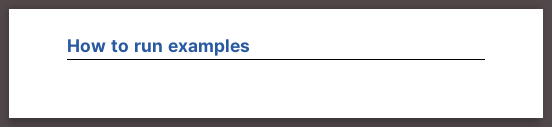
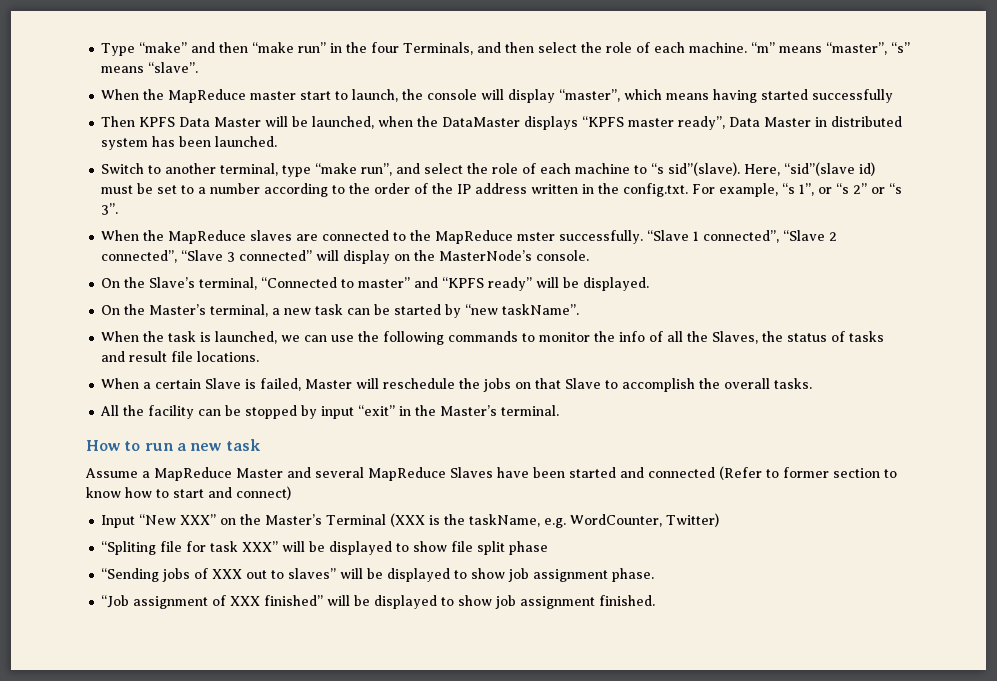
- How to run examples
+ Type “make” and then “make run” in the four Terminals, and then select the role of each machine. “m” means “master”, “s” means “slave”.
+ When the MapReduce master start to launch, the console will display “master”, which means having started successfully
+ Then KPFS Data Master will be launched, when the DataMaster displays “KPFS master ready”, Data Master in distributed system has been launched.
+ Switch to another terminal, type “make run”, and select the role of each machine to “s sid”(slave). Here, “sid”(slave id) must be set to a number according to the order of the IP address written in the config.txt. For example, “s 1”, or “s 2” or “s 3”.
+ When the MapReduce slaves are connected to the MapReduce mster successfully. “Slave 1 connected”, “Slave 2 connected”, “Slave 3 connected” will display on the MasterNode’s console.
+ On the Slave’s terminal, “Connected to master” and “KPFS ready” will be displayed.
+ On the Master’s terminal, a new task can be started by “new taskName”.
+ When the task is launched, we can use the following commands to monitor the info of all the Slaves, the status of tasks and result file locations.
+ When a certain Slave is failed, Master will reschedule the jobs on that Slave to accomplish the overall tasks.
+ All the facility can be stopped by input “exit” in the Master’s terminal.
+ How to run a new task
+ Assume a MapReduce Master and several MapReduce Slaves have been started and connected (Refer to former section to know how to start and connect)
+ Input “New XXX” on the Master’s Terminal (XXX is the taskName, e.g. WordCounter, Twitter)
+ “Spliting file for task XXX” will be displayed to show file split phase
+ “Sending jobs of XXX out to slaves” will be displayed to show job assignment phase.
+ “Job assignment of XXX finished” will be displayed to show job assignment finished.

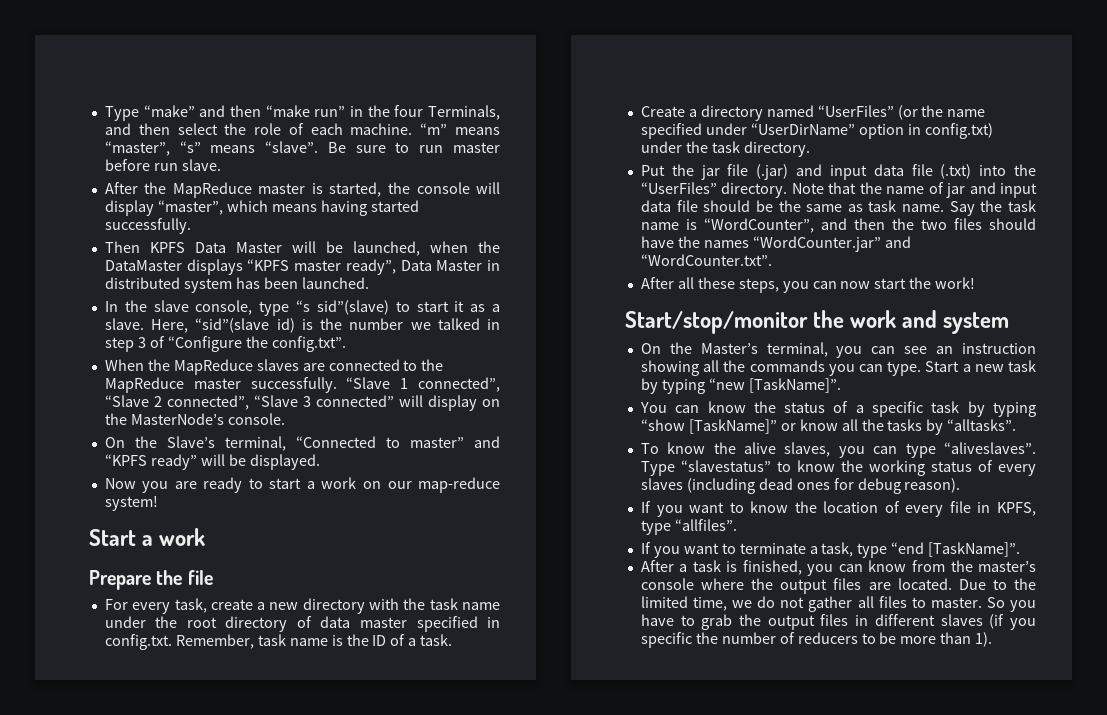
- “m” means “master”, “s” means “slave”.
- When the MapReduce master start to launch, the console will display “master”, which means having started successfully
+ “m” means “master”, “s” means “slave”. Be sure to run master before run slave.
+ After the MapReduce master is started, the console will display “master”, which means having started successfully.
- Switch to another terminal, type “make run”, and select the role of each machine to “s sid”(slave). Here, “sid”(slave id) must be set to a number according to the order of the IP address written in the config.txt. For example, “s 1”, or “s 2” or “s 3”.
+ In the slave console, type “s sid”(slave) to start it as a slave. Here, “sid”(slave id) is the number we talked in step 3 of “Configure the config.txt”.
- When the MapReduce slaves are connected to the MapReduce mster successfully.
+ When the MapReduce slaves are connected to the MapReduce master successfully.
- On the Master’s terminal, a new task can be started by “new taskName”.
- When the task is launched, we can use the following commands to monitor the info of all the Slaves, the status of tasks and result file locations.
- When a certain Slave is failed, Master will reschedule the jobs on that Slave to accomplish the overall tasks.
- All the facility can be stopped by input “exit” in the Master’s terminal.
- How to run a new task
- Assume a MapReduce Master and several MapReduce Slaves have been started and connected (Refer to former section to know how to start and connect)
- Input “New XXX” on the Master’s Terminal (XXX is the taskName, e.g. WordCounter, Twitter)
- “Spliting file for task XXX” will be displayed to show file split phase
- “Sending jobs of XXX out to slaves” will be displayed to show job assignment phase.
- “Job assignment of XXX finished” will be displayed to show job assignment finished.
+ Now you are ready to start a work on our map-reduce system!
+ Start a work
+ Prepare the file
+ For every task, create a new directory with the task name under the root directory of data master specified in config.txt. Remember, task name is the ID of a task.
+ Create a directory named “UserFiles” (or the name specified under “UserDirName” option in config.txt) under the task directory.
+ Put the jar file (.jar) and input data file (.txt) into the “UserFiles” directory. Note that the name of jar and input data file should be the same as task name. Say the task name is “WordCounter”, and then the two files should have the names “WordCounter.jar” and “WordCounter.txt”.
+ After all these steps, you can now start the work!
+ Start/stop/monitor the work and system
+ On the Master’s terminal, you can see an instruction showing all the commands you can type. Start a new task by typing “new [TaskName]”.
+ You can know the status of a specific task by typing “show [TaskName]” or know all the tasks by “alltasks”.
+ To know the alive slaves, you can type “aliveslaves”. Type “slavestatus” to know the working status of every slaves (including dead ones for debug reason).
+ If you want to know the location of every file in KPFS, type “allfiles”.
+ If you want to terminate a task, type “end [TaskName]”.
+ After a task is finished, you can know from the master’s console where the output files are located. Due to the limited time, we do not gather all files to master. So you have to grab the output files in different slaves (if you specific the number of reducers to be more than 1).

